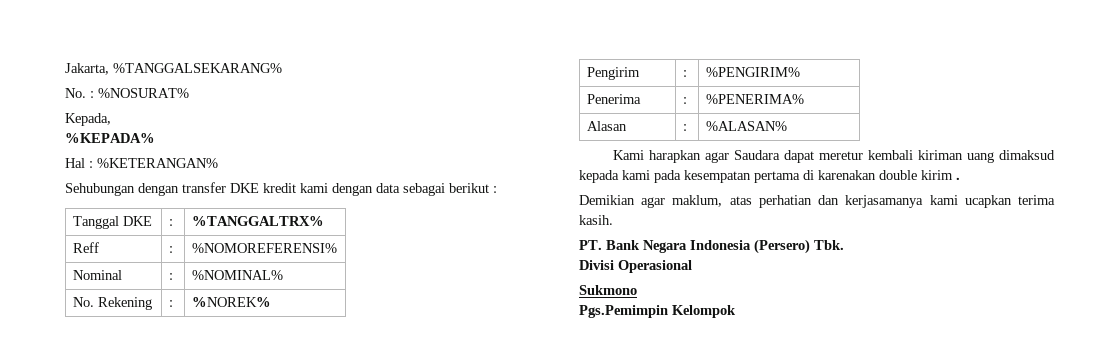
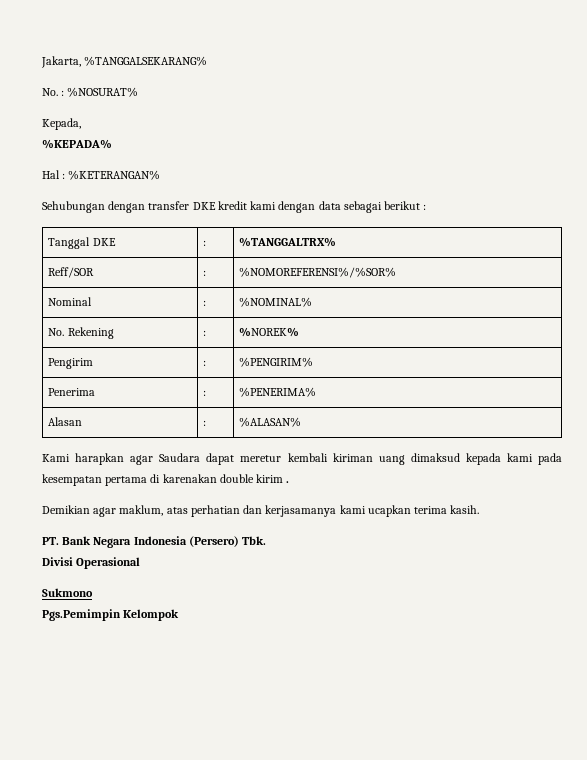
- Reff | : | %NOMOREFERENSI%
+ Reff/SOR | : | %NOMOREFERENSI%/%SOR%

